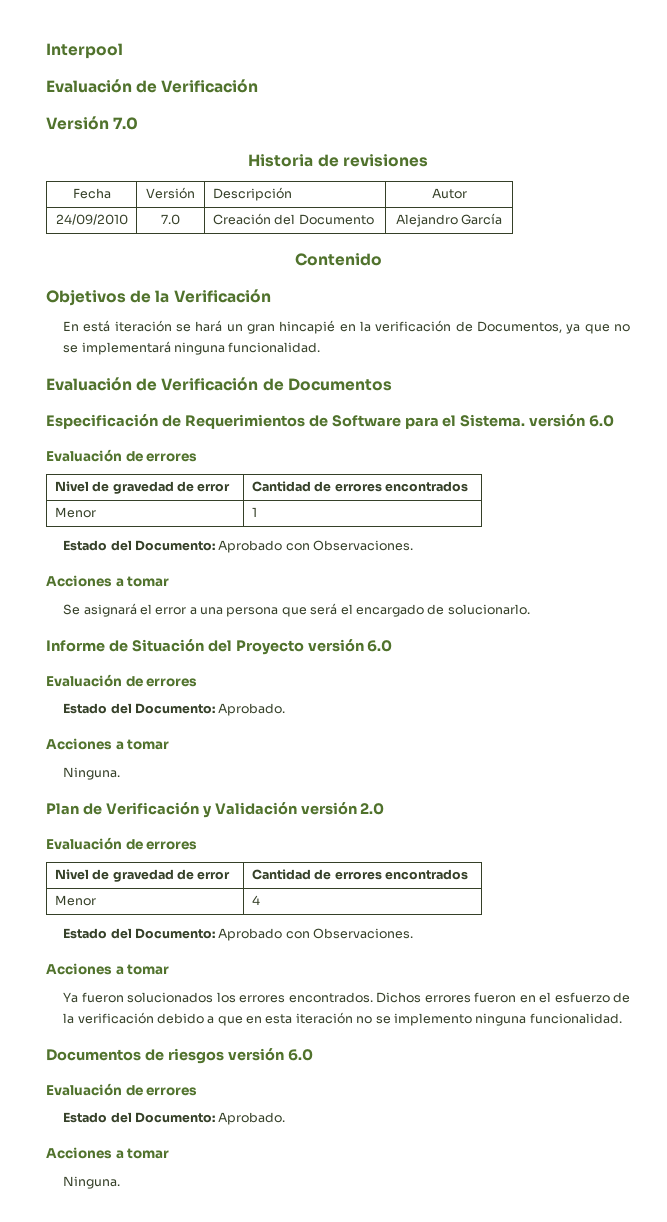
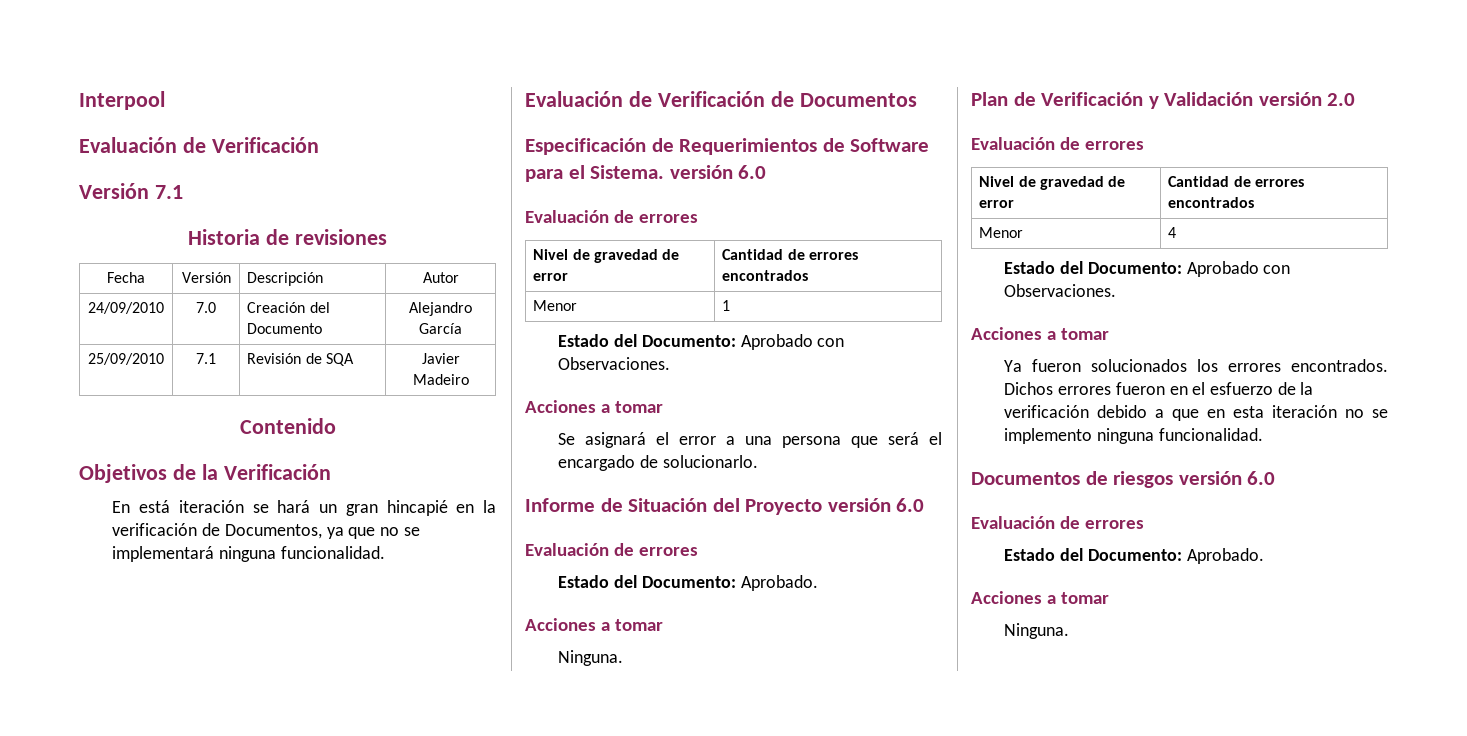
- Versión 7.0
+ Versión 7.1
+ 25/09/2010 | 7.1 | Revisión de SQA | Javier Madeiro

